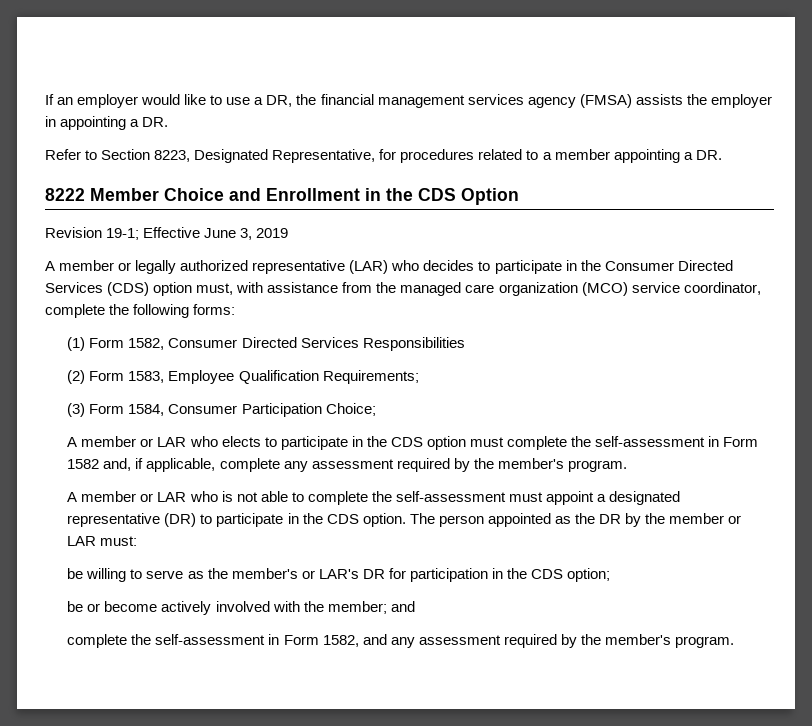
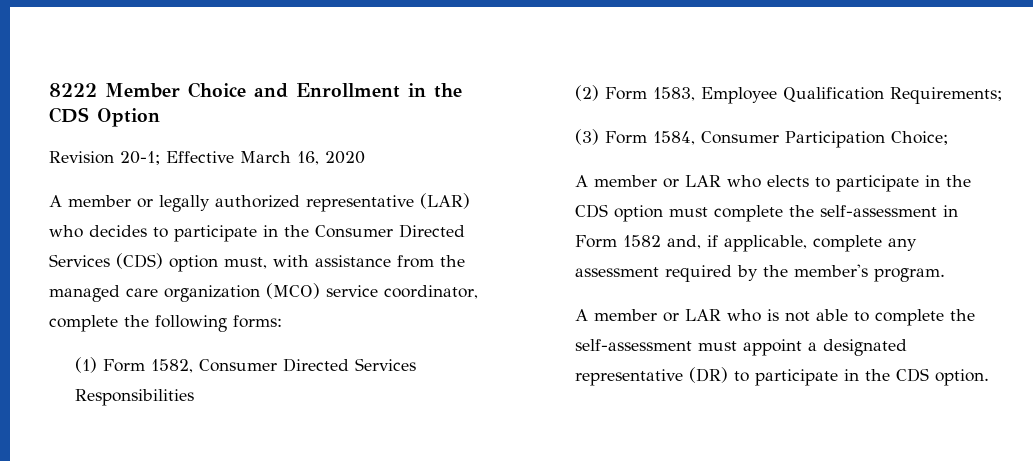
- If an employer would like to use a DR, the financial management services agency (FMSA) assists the employer in appointing a DR.
- Refer to Section 8223, Designated Representative, for procedures related to a member appointing a DR.
- Revision 19-1; Effective June 3, 2019
+ Revision 20-1; Effective March 16, 2020
- The person appointed as the DR by the member or LAR must:
- be willing to serve as the member's or LAR's DR for participation in the CDS option;
- be or become actively involved with the member; and
- complete the self-assessment in Form 1582, and any assessment required by the member's program.

